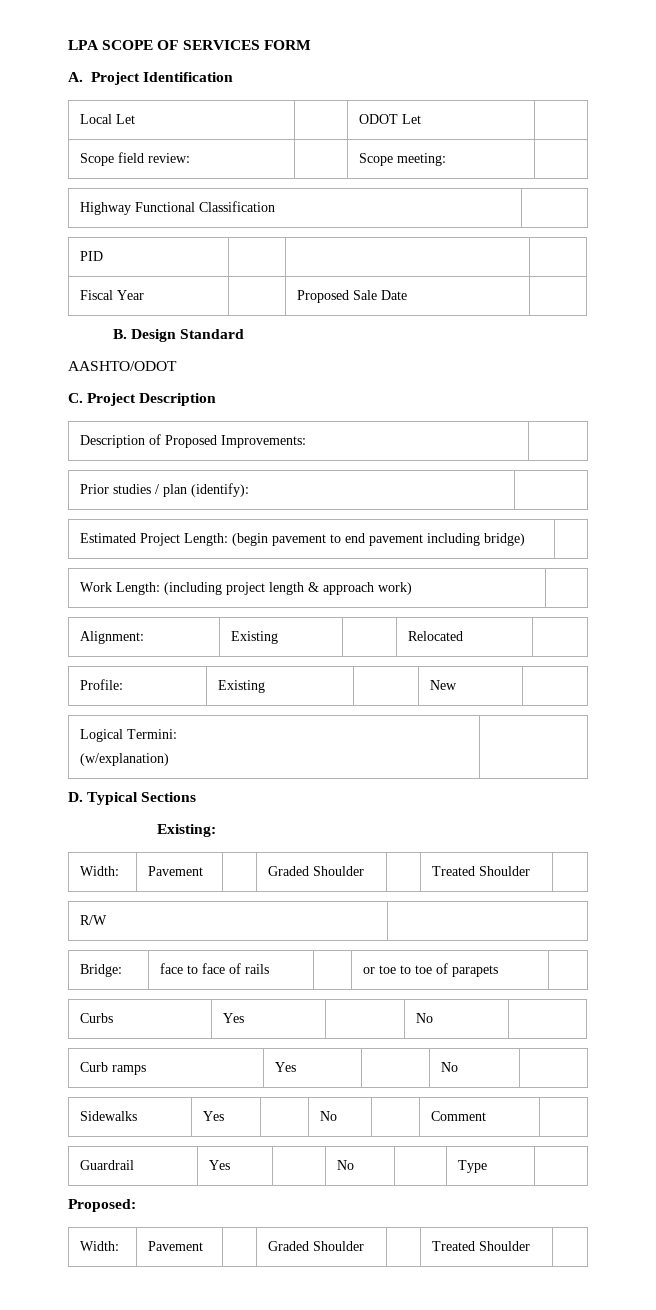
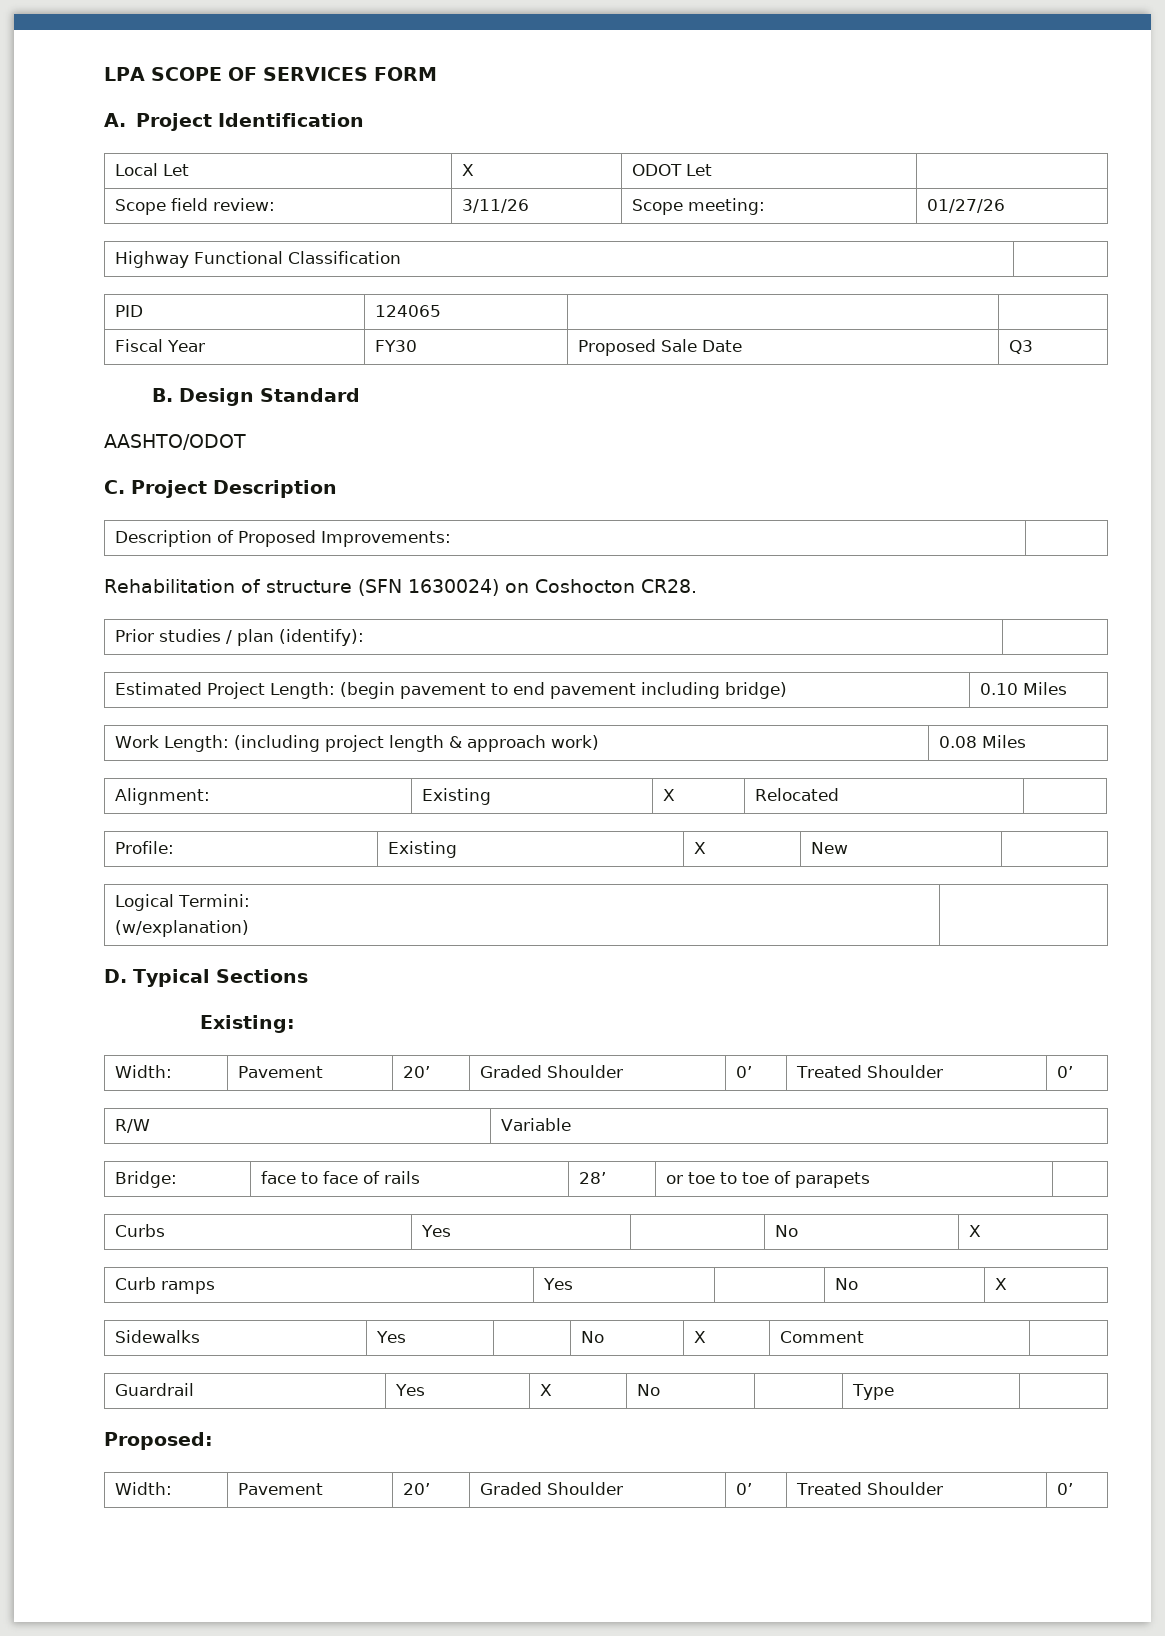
- Local Let | | ODOT Let |
+ Local Let | X | ODOT Let |
- Scope field review: | | Scope meeting: |
+ Scope field review: | 3/11/26 | Scope meeting: | 01/27/26
- PID | | |
+ PID | 124065 | |
- Fiscal Year | | Proposed Sale Date |
+ Fiscal Year | FY30 | Proposed Sale Date | Q3
+ Rehabilitation of structure (SFN 1630024) on Coshocton CR28.
- Estimated Project Length: (begin pavement to end pavement including bridge) |
+ Estimated Project Length: (begin pavement to end pavement including bridge) | 0.10 Miles
- Work Length: (including project length & approach work) |
+ Work Length: (including project length & approach work) | 0.08 Miles
- Alignment: | Existing | | Relocated |
+ Alignment: | Existing | X | Relocated |
- Profile: | Existing | | New |
+ Profile: | Existing | X | New |
  Existing:
- Width: | Pavement | | Graded Shoulder | | Treated Shoulder |
+ Width: | Pavement | 20’ | Graded Shoulder | 0’ | Treated Shoulder | 0’
- R/W |
+ R/W | Variable
- Bridge: | face to face of rails | | or toe to toe of parapets |
+ Bridge: | face to face of rails | 28’ | or toe to toe of parapets |
- Curbs | Yes | | No |
+ Curbs | Yes | | No | X
- Curb ramps | Yes | | No |
+ Curb ramps | Yes | | No | X
- Sidewalks | Yes | | No | | Comment |
+ Sidewalks | Yes | | No | X | Comment |
- Guardrail | Yes | | No | | Type |
+ Guardrail | Yes | X | No | | Type |
  Proposed:
- Width: | Pavement | | Graded Shoulder | | Treated Shoulder |
+ Width: | Pavement | 20’ | Graded Shoulder | 0’ | Treated Shoulder | 0’

